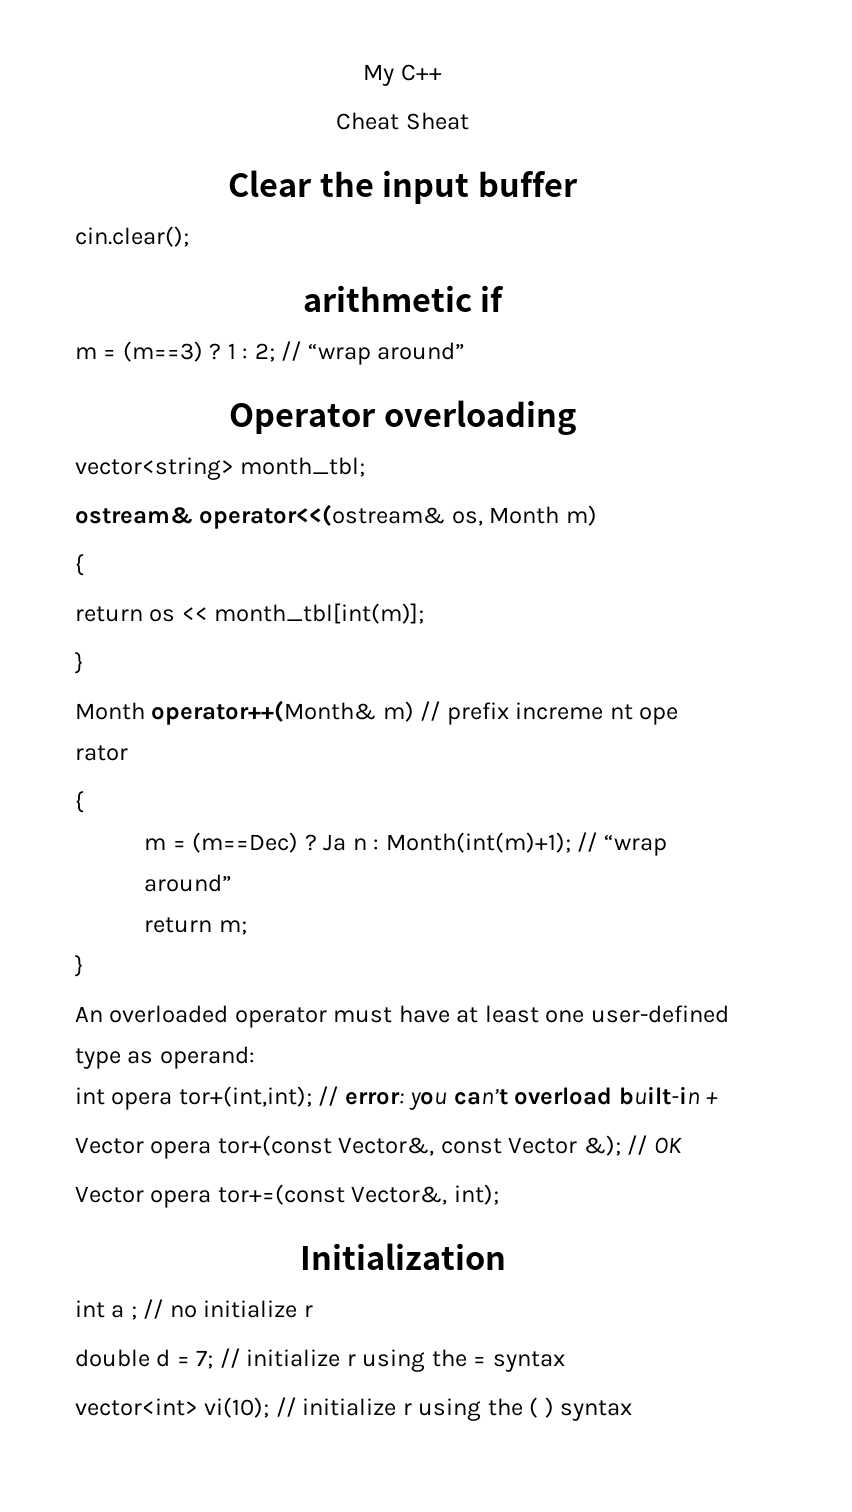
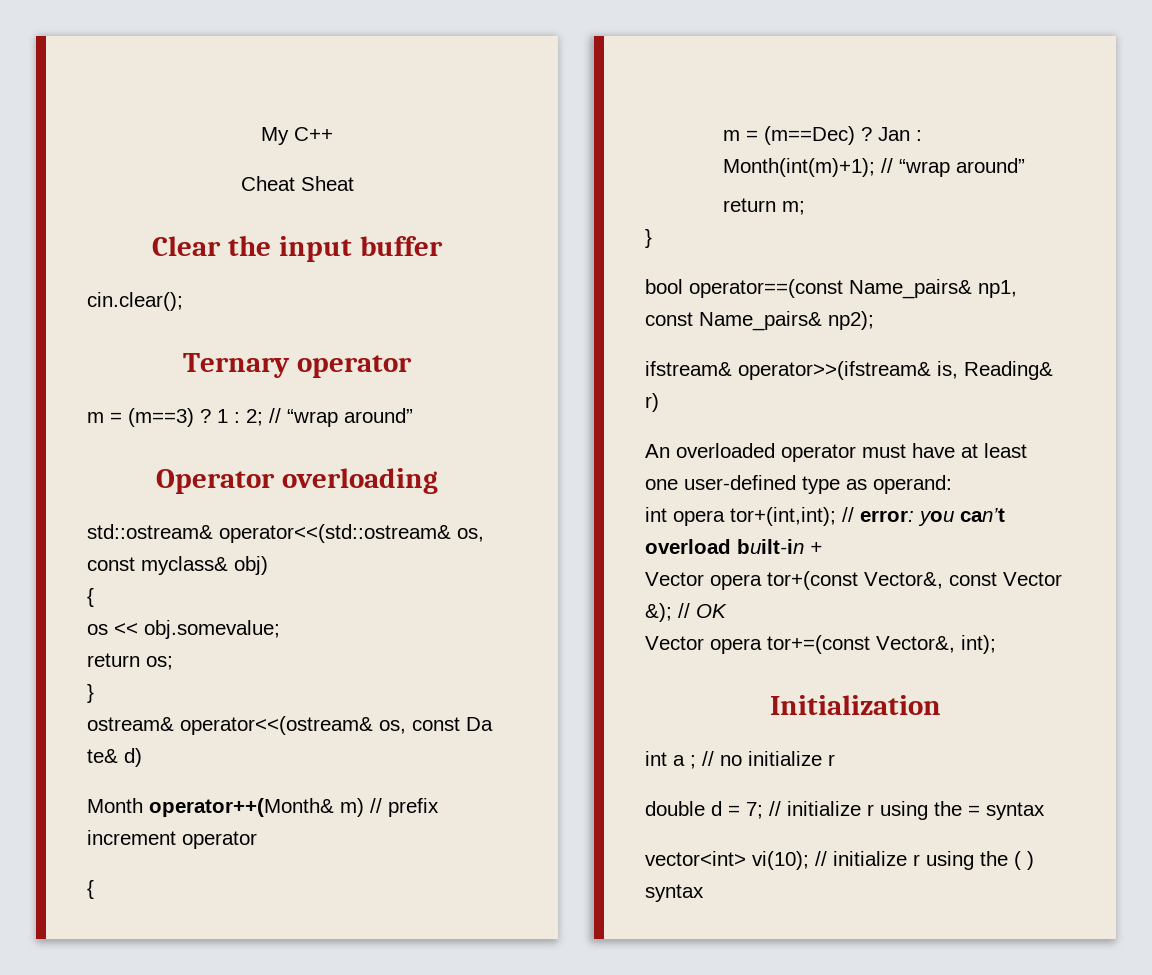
- arithmetic if
+ Ternary operator
- vector<string> month_tbl;
- ostream& operator<<(ostream& os, Month m)
+ std::ostream& operator<<(std::ostream& os, const myclass& obj)
  {
- return os << month_tbl[int(m)];
+ os << obj.somevalue;
+ return os;
  }
+ ostream& operator<<(ostream& os, const Da te& d)
- Month operator++(Month& m) // prefix increme nt ope rator
+ Month operator++(Month& m) // prefix increment operator
- Ja n : Month(int(m)+1); // “wrap around”
+ Jan : Month(int(m)+1); // “wrap around”
+ bool operator==(const Name_pairs& np1, const Name_pairs& np2);
+ ifstream& operator>>(ifstream& is, Reading& r)

